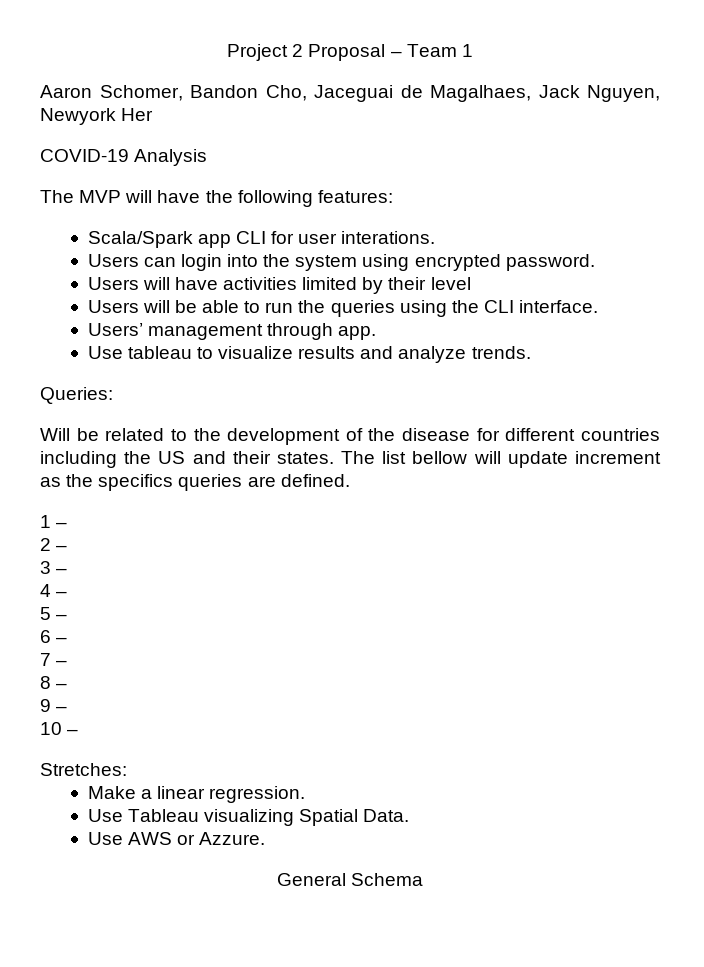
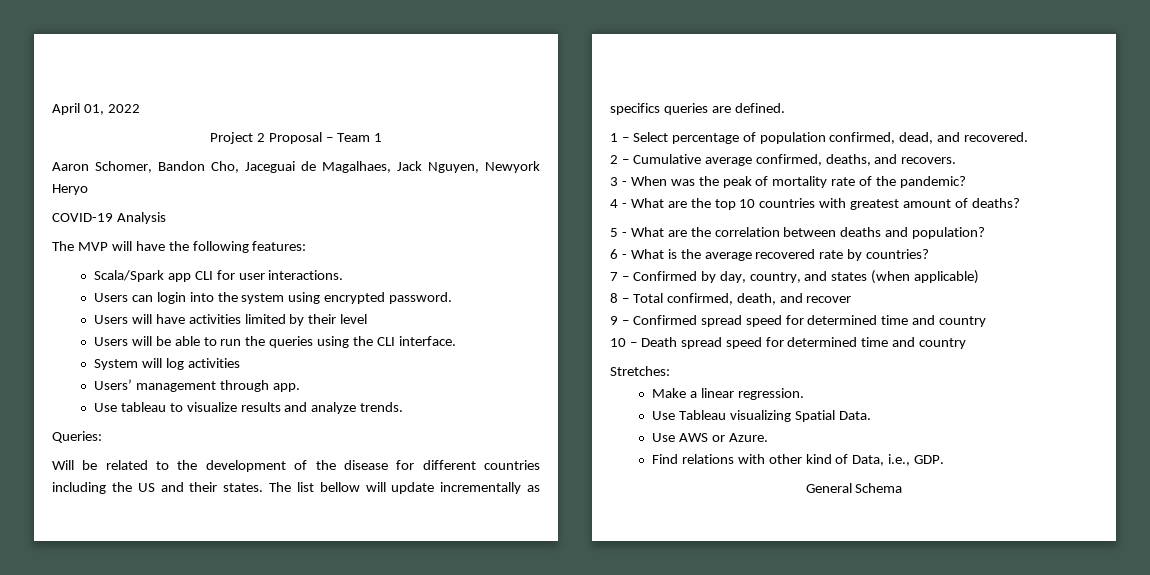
+ April 01, 2022
- Aaron Schomer, Bandon Cho, Jaceguai de Magalhaes, Jack Nguyen, Newyork Her
+ Aaron Schomer, Bandon Cho, Jaceguai de Magalhaes, Jack Nguyen, Newyork Heryo
- Scala/Spark app CLI for user interations.
+ Scala/Spark app CLI for user interactions.
+ System will log activities
- The list bellow will update increment as the specifics queries are defined.
+ The list bellow will update incrementally as specifics queries are defined.
- 1 –
- 2 –
- 3 –
- 4 –
- 5 –
- 6 –
- 7 –
- 8 –
- 9 –
- 10 –
+ 1 – Select percentage of population confirmed, dead, and recovered.
+ 2 – Cumulative average confirmed, deaths, and recovers.
+ 3 - When was the peak of mortality rate of the pandemic?
+ 4 - What are the top 10 countries with greatest amount of deaths?
+ 5 - What are the correlation between deaths and population?
+ 6 - What is the average recovered rate by countries?
+ 7 – Confirmed by day, country, and states (when applicable)
+ 8 – Total confirmed, death, and recover
+ 9 – Confirmed spread speed for determined time and country
+ 10 – Death spread speed for determined time and country
- Use AWS or Azzure.
+ Use AWS or Azure.
+ Find relations with other kind of Data, i.e., GDP.

